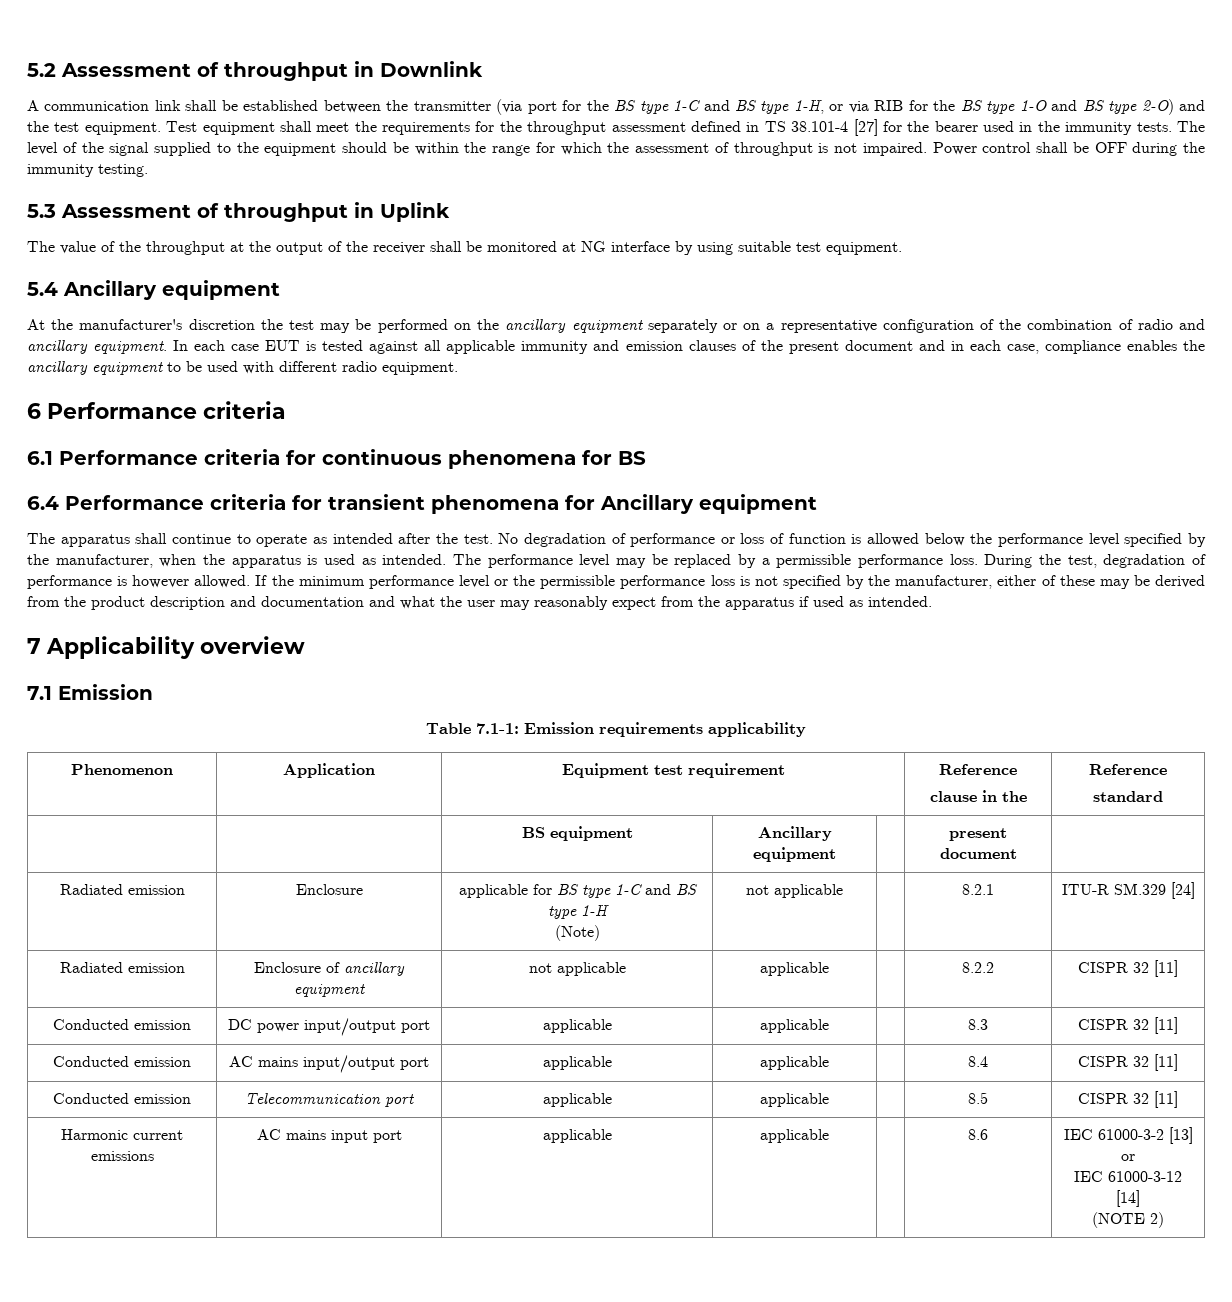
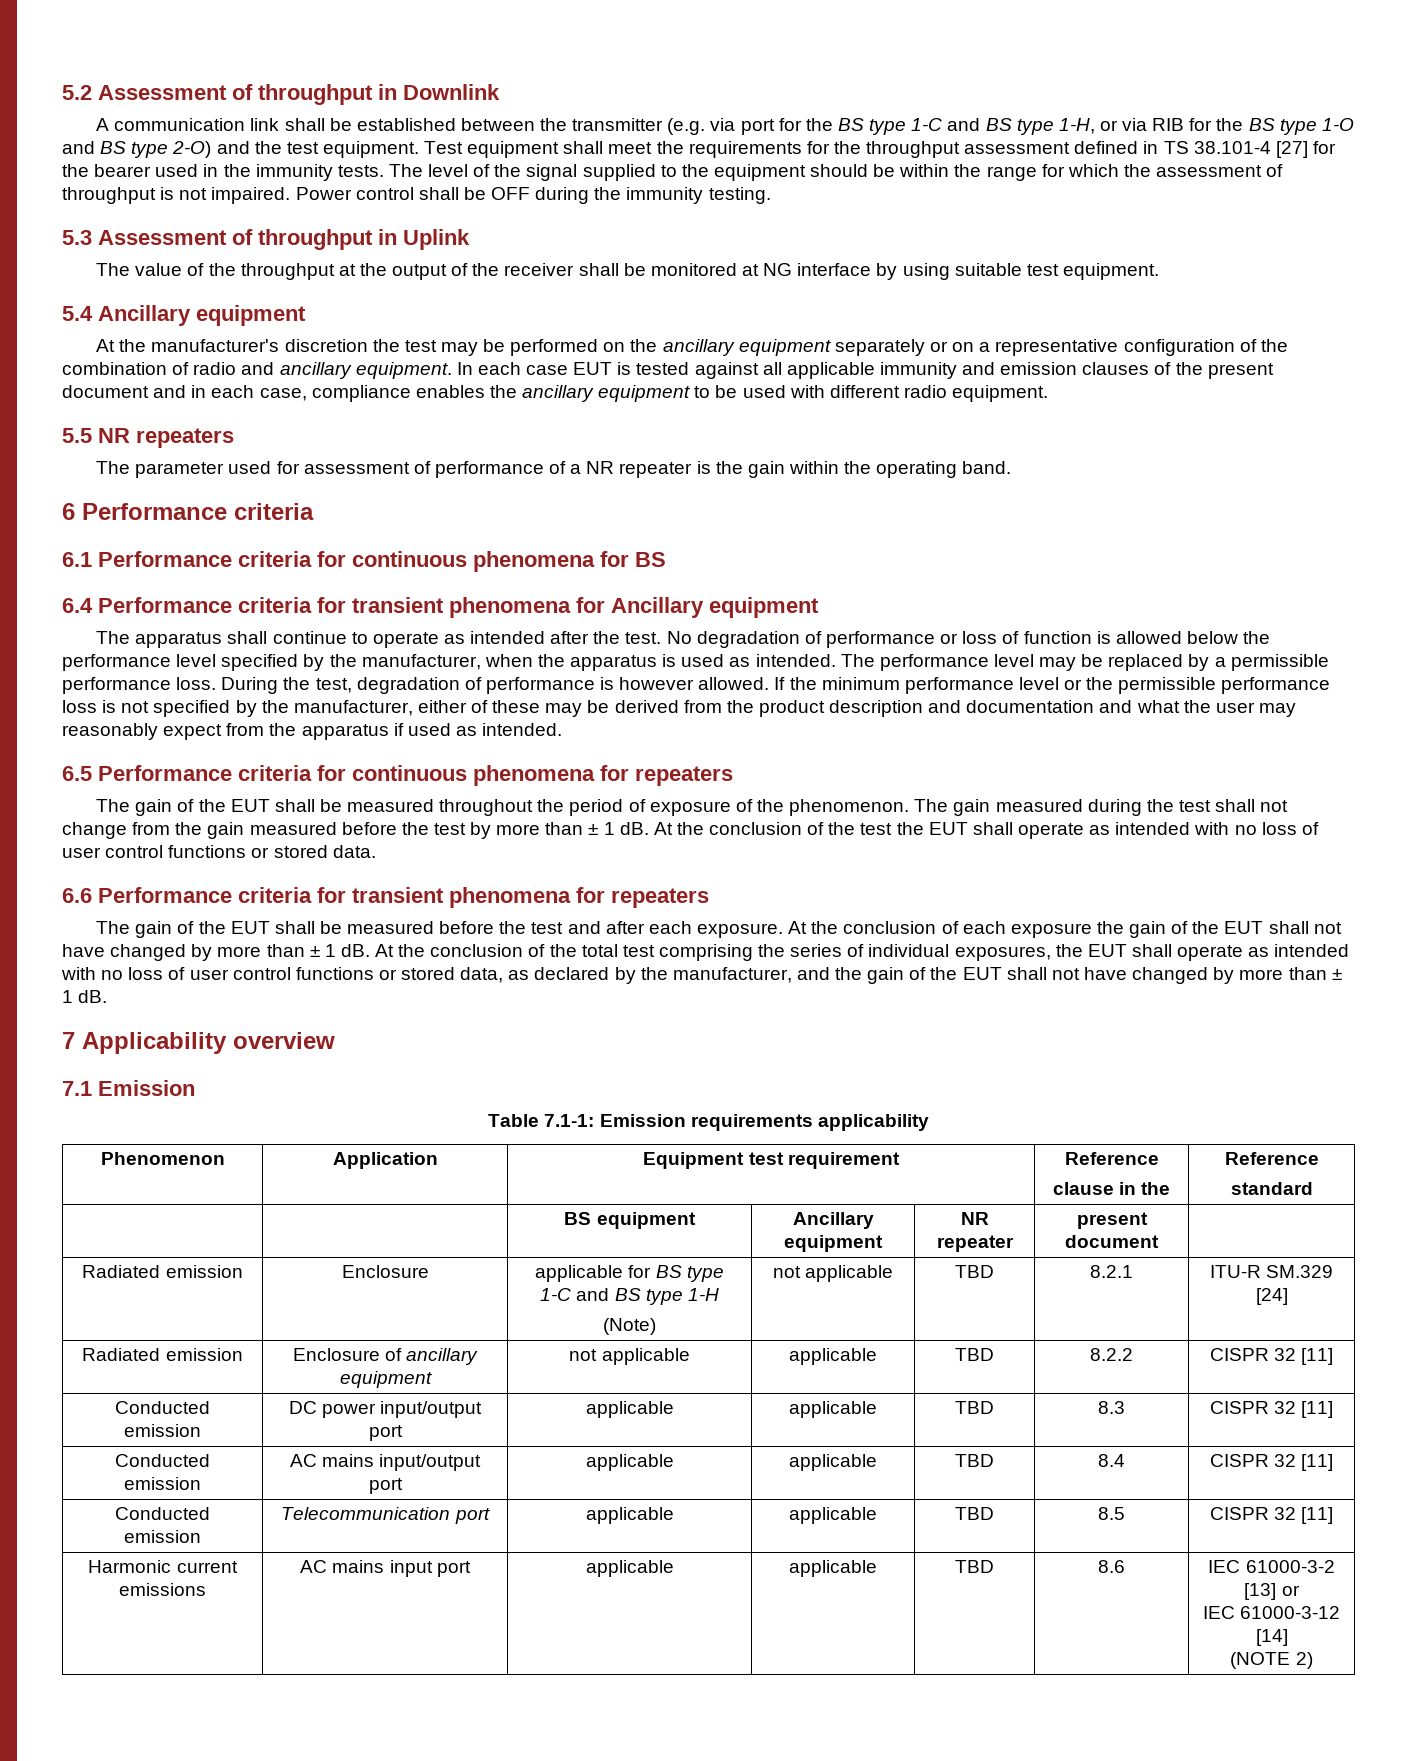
- A communication link shall be established between the transmitter (via port for the BS type 1-C and BS type 1-H, or via RIB for the BS type 1-O and BS type 2-O) and the test equipment.
+ A communication link shall be established between the transmitter (e.g. via port for the BS type 1-C and BS type 1-H, or via RIB for the BS type 1-O and BS type 2-O) and the test equipment.
+ 5.5 NR repeaters
+ The parameter used for assessment of performance of a NR repeater is the gain within the operating band.
+ 6.5 Performance criteria for continuous phenomena for repeaters
+ The gain of the EUT shall be measured throughout the period of exposure of the phenomenon. The gain measured during the test shall not change from the gain measured before the test by more than ± 1 dB. At the conclusion of the test the EUT shall operate as intended with no loss of user control functions or stored data.
+ 6.6 Performance criteria for transient phenomena for repeaters
+ The gain of the EUT shall be measured before the test and after each exposure. At the conclusion of each exposure the gain of the EUT shall not have changed by more than ± 1 dB. At the conclusion of the total test comprising the series of individual exposures, the EUT shall operate as intended with no loss of user control functions or stored data, as declared by the manufacturer, and the gain of the EUT shall not have changed by more than ± 1 dB.
- | | BS equipment | Ancillary equipment | | present document |
+ | | BS equipment | Ancillary equipment | NR repeater | present document |
  Radiated emission | Enclosure | applicable for BS type 1-C and BS type 1-H
- (Note) | not applicable | | 8.2.1 | ITU-R SM.329 [24]
+ (Note) | not applicable | TBD | 8.2.1 | ITU-R SM.329 [24]
- Radiated emission | Enclosure of ancillary equipment | not applicable | applicable | | 8.2.2 | CISPR 32 [11]
+ Radiated emission | Enclosure of ancillary equipment | not applicable | applicable | TBD | 8.2.2 | CISPR 32 [11]
- Conducted emission | DC power input/output port | applicable | applicable | | 8.3 | CISPR 32 [11]
+ Conducted emission | DC power input/output port | applicable | applicable | TBD | 8.3 | CISPR 32 [11]
- Conducted emission | AC mains input/output port | applicable | applicable | | 8.4 | CISPR 32 [11]
+ Conducted emission | AC mains input/output port | applicable | applicable | TBD | 8.4 | CISPR 32 [11]
- Conducted emission | Telecommunication port | applicable | applicable | | 8.5 | CISPR 32 [11]
+ Conducted emission | Telecommunication port | applicable | applicable | TBD | 8.5 | CISPR 32 [11]
- Harmonic current emissions | AC mains input port | applicable | applicable | | 8.6 | IEC 61000-3-2 [13] or
+ Harmonic current emissions | AC mains input port | applicable | applicable | TBD | 8.6 | IEC 61000-3-2 [13] or

